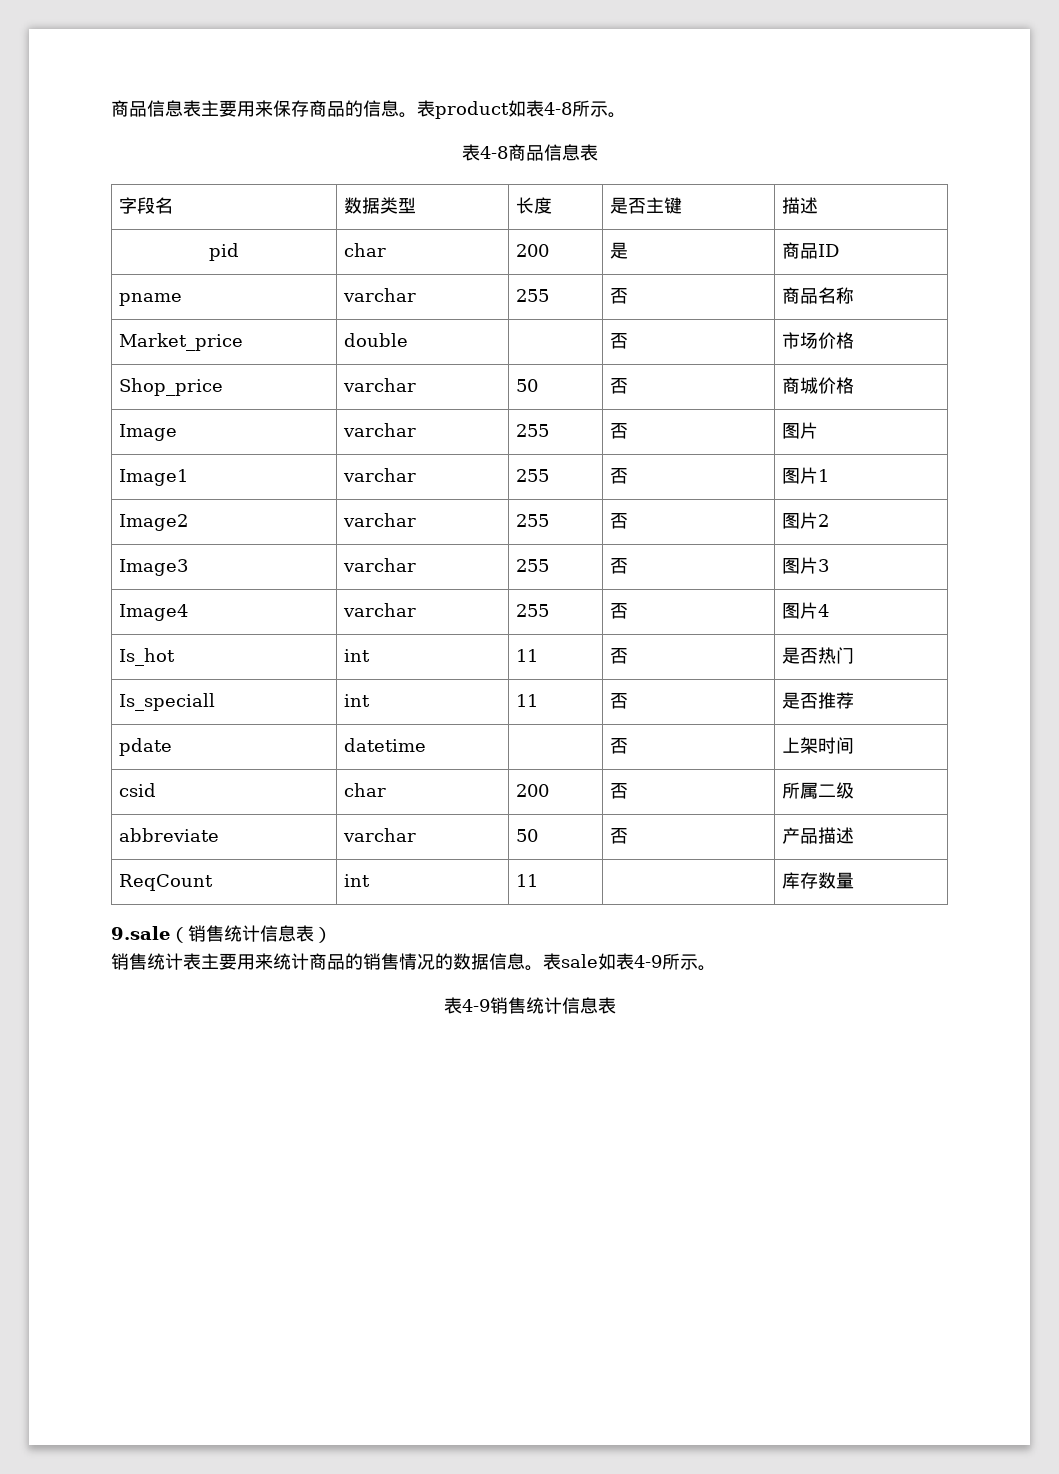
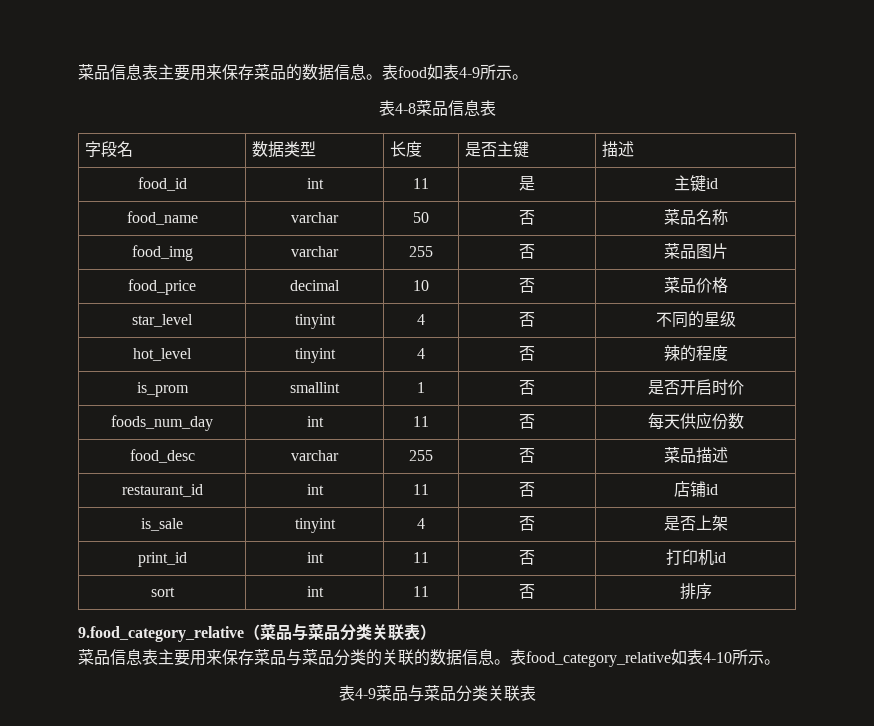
- 商品信息表主要用来保存商品的信息。表product如表4-8所示。
+ 菜品信息表主要用来保存菜品的数据信息。表food如表4-9所示。
- 表4-8商品信息表
+ 表4-8菜品信息表
- pid | char | 200 | 是 | 商品ID
- pname | varchar | 255 | 否 | 商品名称
- Market_price | double | | 否 | 市场价格
- Shop_price | varchar | 50 | 否 | 商城价格
- Image | varchar | 255 | 否 | 图片
- Image1 | varchar | 255 | 否 | 图片1
- Image2 | varchar | 255 | 否 | 图片2
- Image3 | varchar | 255 | 否 | 图片3
- Image4 | varchar | 255 | 否 | 图片4
- Is_hot | int | 11 | 否 | 是否热门
- Is_speciall | int | 11 | 否 | 是否推荐
- pdate | datetime | | 否 | 上架时间
- csid | char | 200 | 否 | 所属二级
- abbreviate | varchar | 50 | 否 | 产品描述
- ReqCount | int | 11 | | 库存数量
- 9.sale（销售统计信息表）
+ food_id | int | 11 | 是 | 主键id
+ food_name | varchar | 50 | 否 | 菜品名称
+ food_img | varchar | 255 | 否 | 菜品图片
+ food_price | decimal | 10 | 否 | 菜品价格
+ star_level | tinyint | 4 | 否 | 不同的星级
+ hot_level | tinyint | 4 | 否 | 辣的程度
+ is_prom | smallint | 1 | 否 | 是否开启时价
+ foods_num_day | int | 11 | 否 | 每天供应份数
+ food_desc | varchar | 255 | 否 | 菜品描述
+ restaurant_id | int | 11 | 否 | 店铺id
+ is_sale | tinyint | 4 | 否 | 是否上架
+ print_id | int | 11 | 否 | 打印机id
+ sort | int | 11 | 否 | 排序
+ 9.food_category_relative（菜品与菜品分类关联表）
- 销售统计表主要用来统计商品的销售情况的数据信息。表sale如表4-9所示。
+ 菜品信息表主要用来保存菜品与菜品分类的关联的数据信息。表food_category_relative如表4-10所示。
- 表4-9销售统计信息表
+ 表4-9菜品与菜品分类关联表

